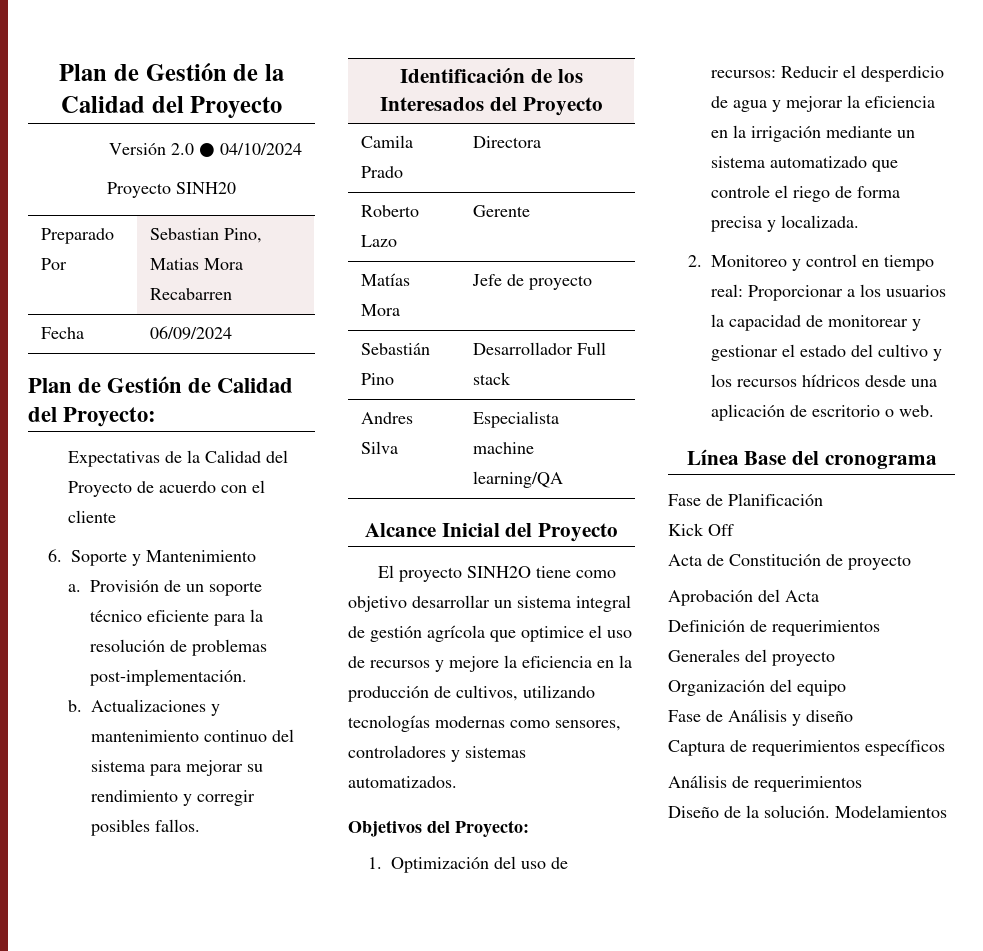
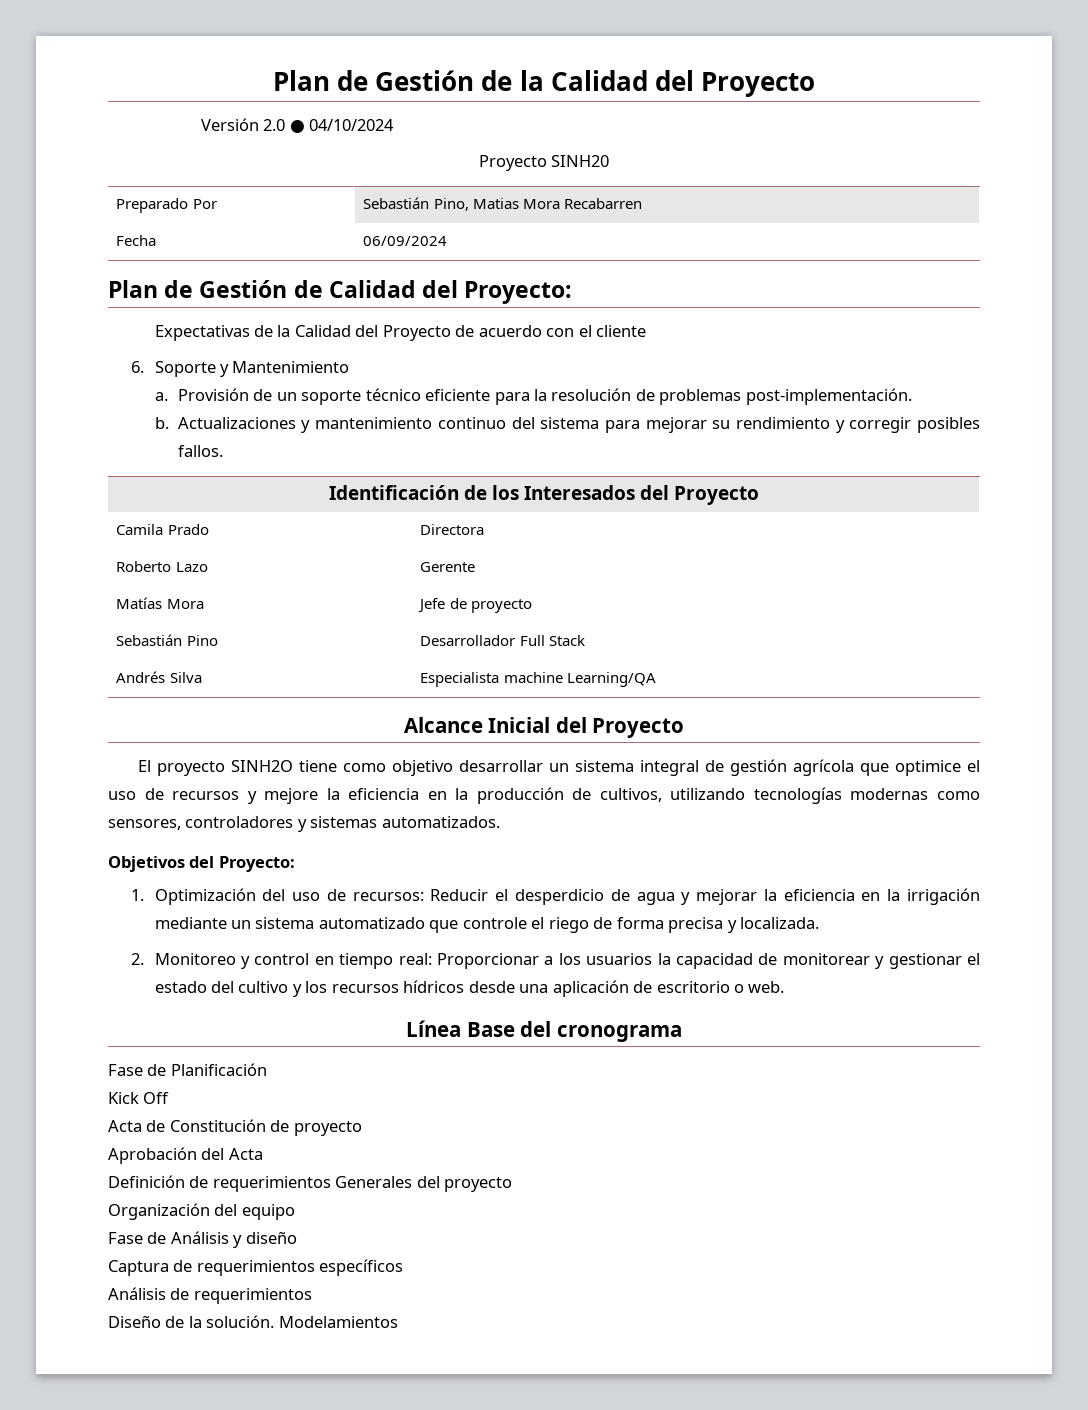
- Preparado Por | Sebastian Pino, Matias Mora Recabarren
+ Preparado Por | Sebastián Pino, Matias Mora Recabarren
- Sebastián Pino | Desarrollador Full stack
- Andres Silva | Especialista machine learning/QA
+ Sebastián Pino | Desarrollador Full Stack
+ Andrés Silva | Especialista machine Learning/QA

